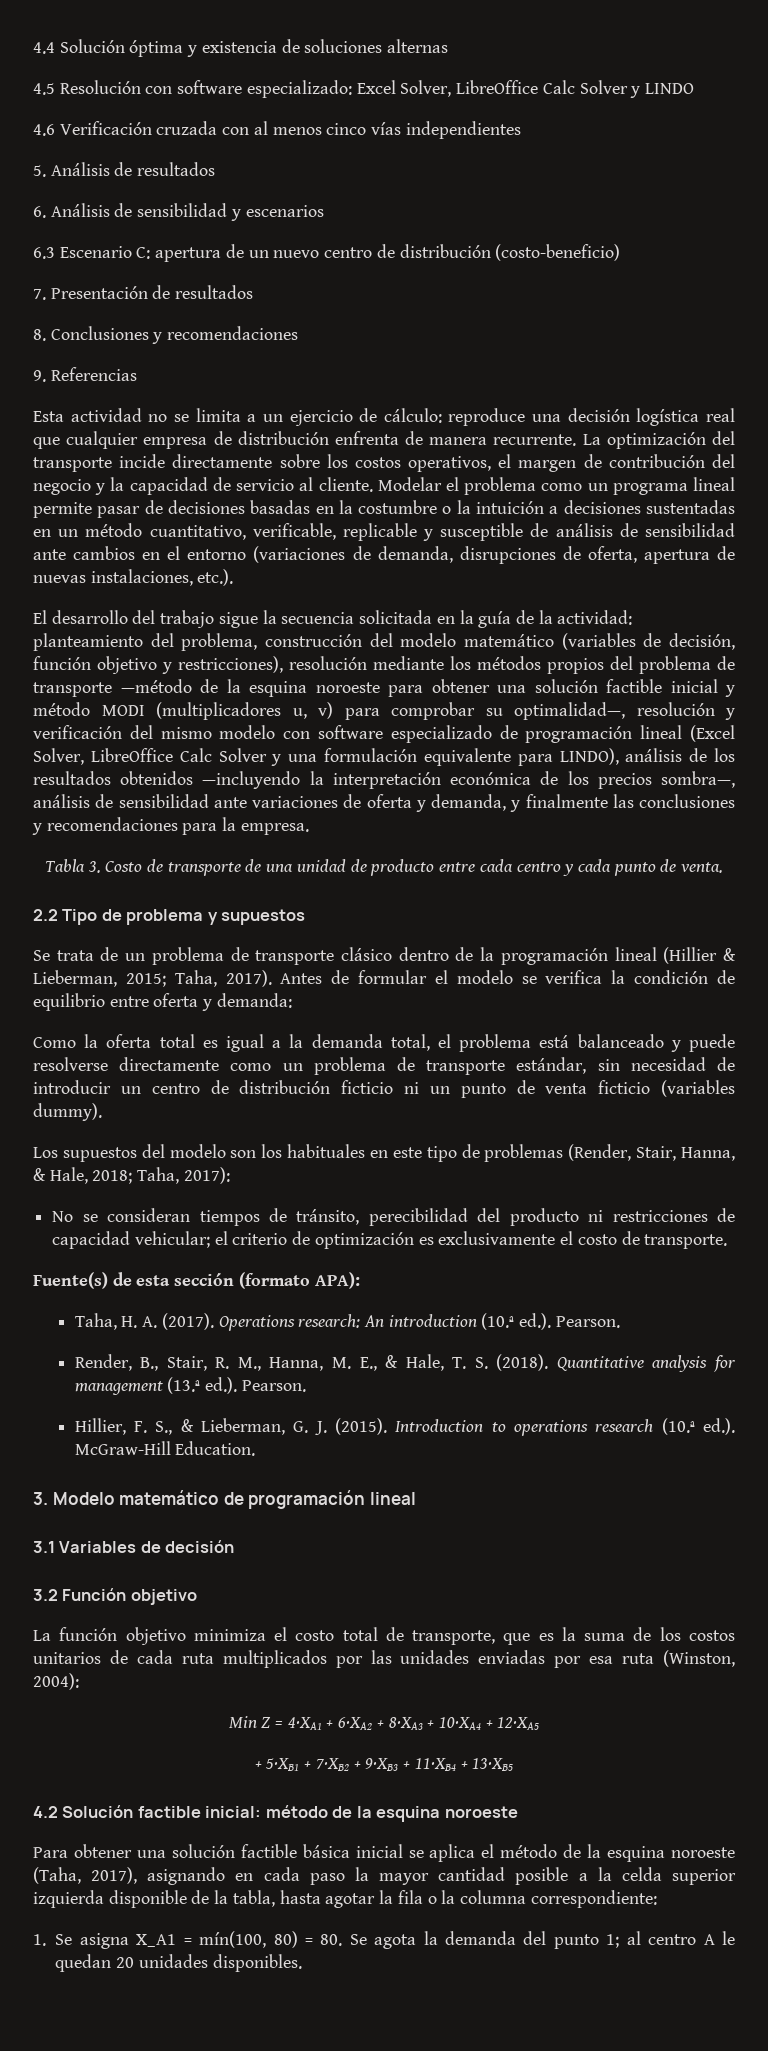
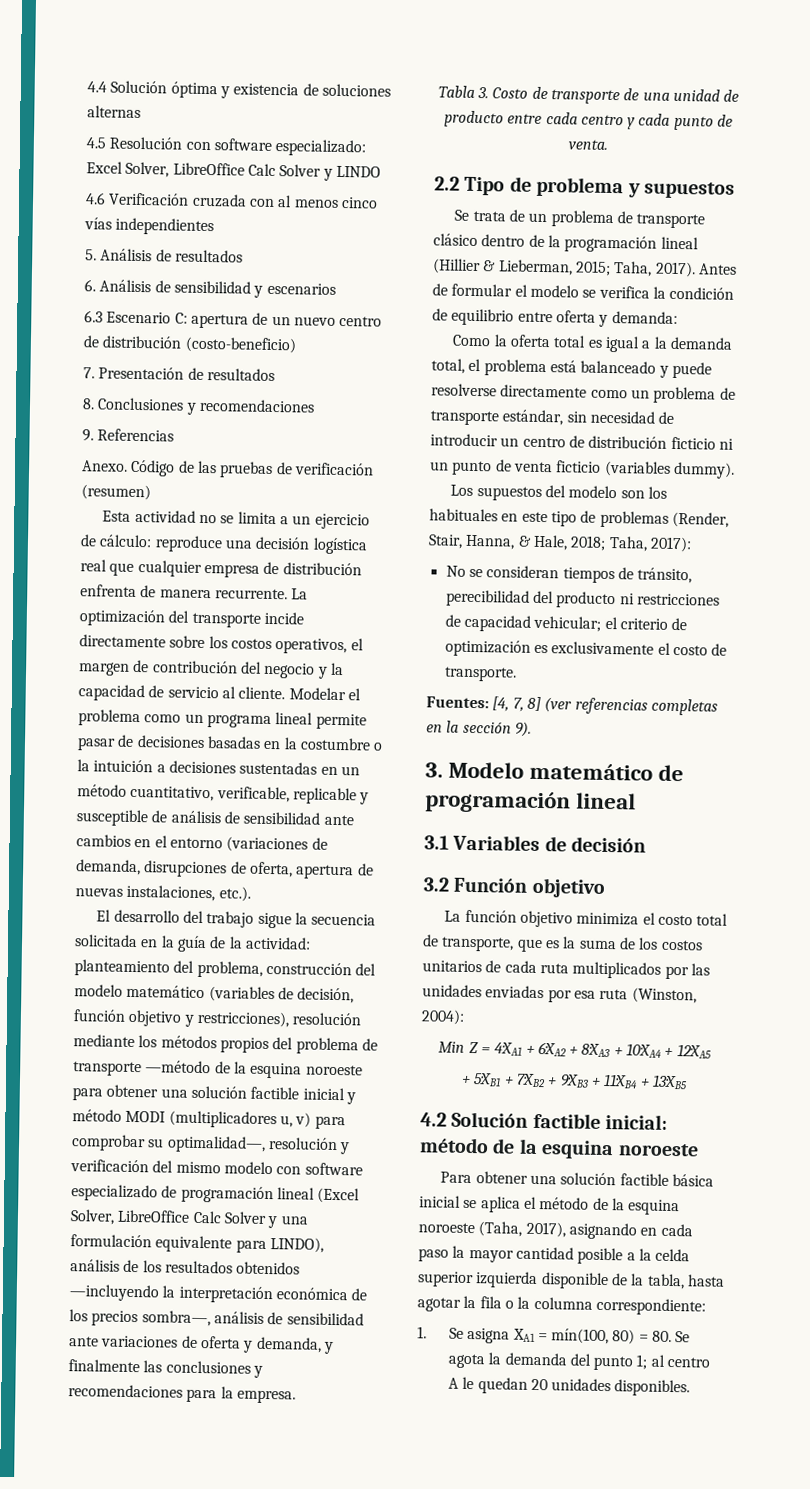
+ Anexo. Código de las pruebas de verificación (resumen)
- Fuente(s) de esta sección (formato APA):
- Taha, H. A. (2017). Operations research: An introduction (10.ª ed.). Pearson.
- Render, B., Stair, R. M., Hanna, M. E., & Hale, T. S. (2018). Quantitative analysis for management (13.ª ed.). Pearson.
- Hillier, F. S., & Lieberman, G. J. (2015). Introduction to operations research (10.ª ed.). McGraw-Hill Education.
+ Fuentes: [4, 7, 8] (ver referencias completas en la sección 9).
- 1. Se asigna X_A1 = mín(100, 80) = 80. Se agota la demanda del punto 1; al centro A le quedan 20 unidades disponibles.
+ 1. Se asigna XA1 = mín(100, 80) = 80. Se agota la demanda del punto 1; al centro A le quedan 20 unidades disponibles.

